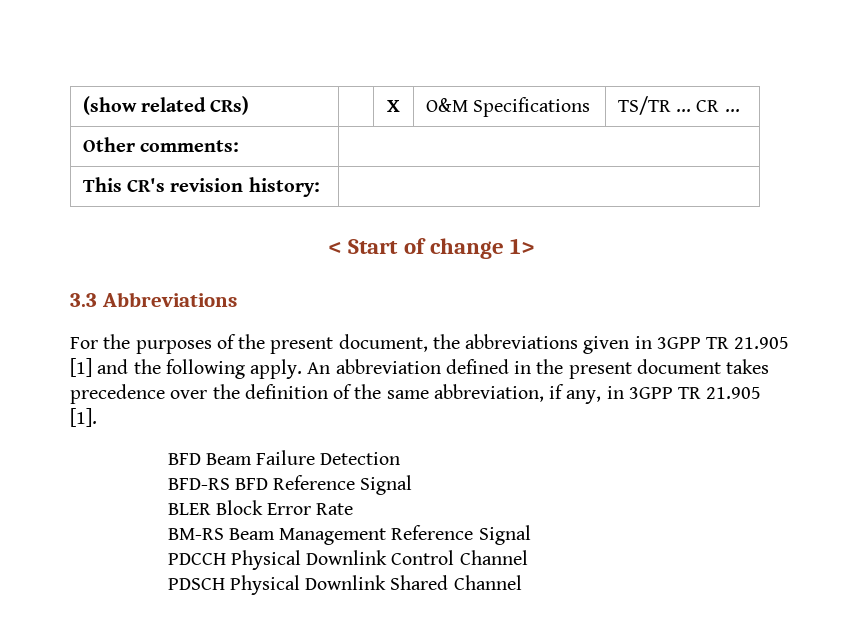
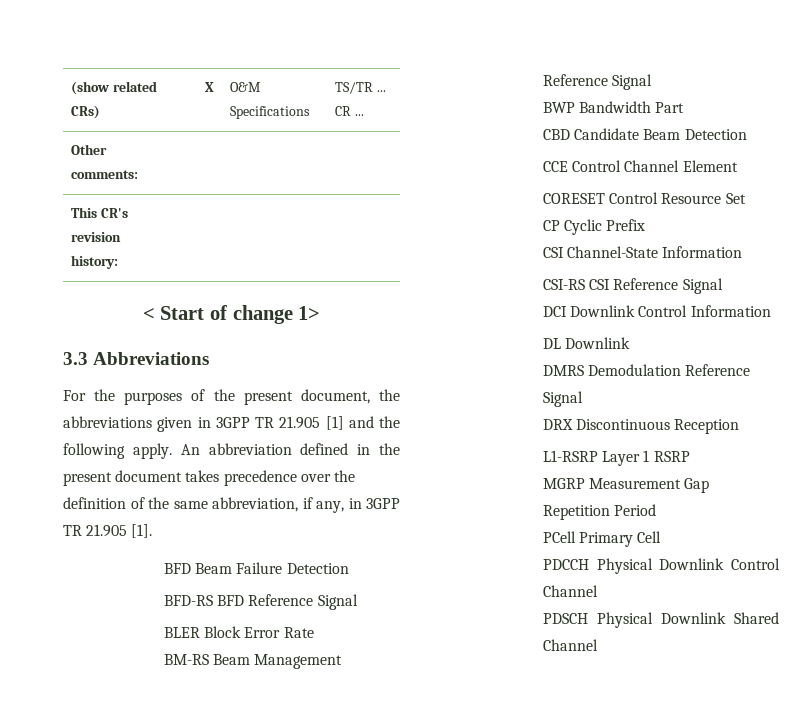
+ BWP Bandwidth Part
+ CBD Candidate Beam Detection
+ CCE Control Channel Element
+ CORESET Control Resource Set
+ CP Cyclic Prefix
+ CSI Channel-State Information
+ CSI-RS CSI Reference Signal
+ DCI Downlink Control Information
+ DL Downlink
+ DMRS Demodulation Reference Signal
+ DRX Discontinuous Reception
+ L1-RSRP Layer 1 RSRP
+ MGRP Measurement Gap Repetition Period
+ PCell Primary Cell

